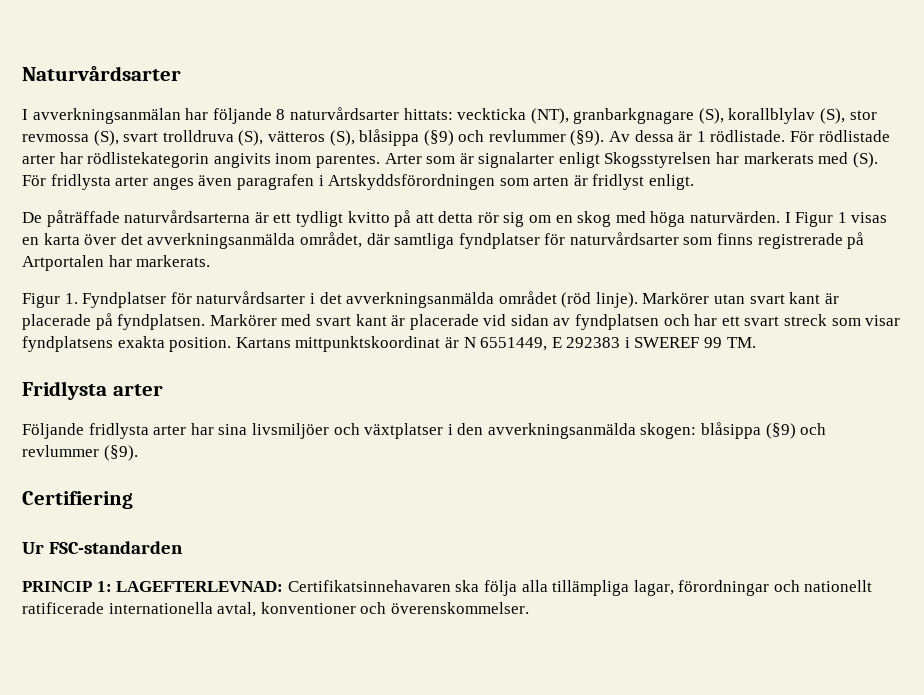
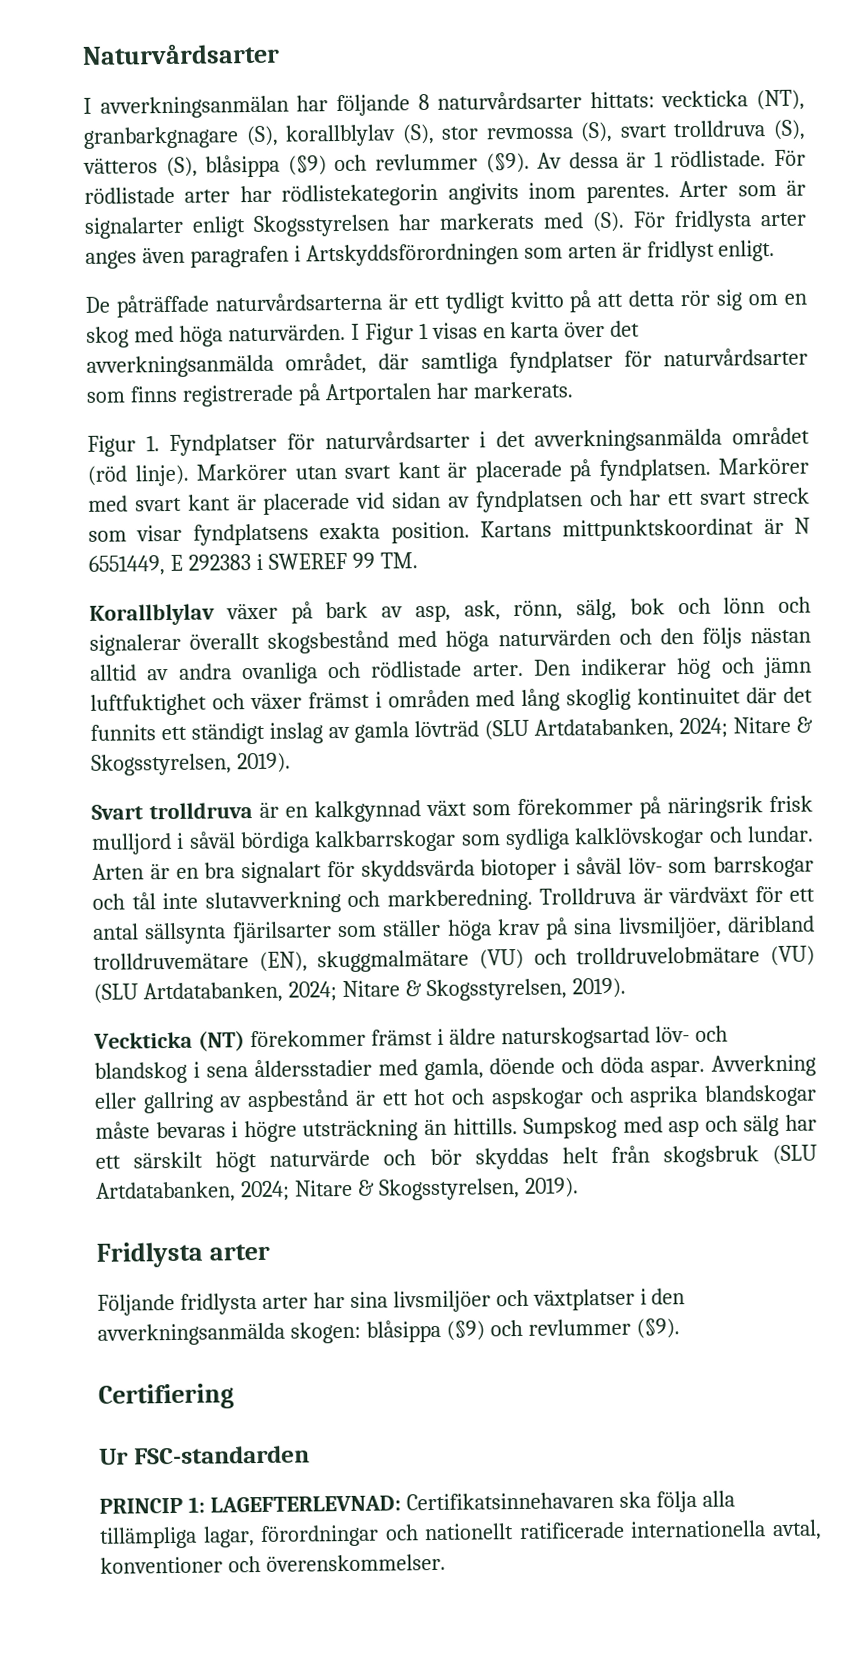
+ Korallblylav växer på bark av asp, ask, rönn, sälg, bok och lönn och signalerar överallt skogsbestånd med höga naturvärden och den följs nästan alltid av andra ovanliga och rödlistade arter. Den indikerar hög och jämn luftfuktighet och växer främst i områden med lång skoglig kontinuitet där det funnits ett ständigt inslag av gamla lövträd (SLU Artdatabanken, 2024; Nitare & Skogsstyrelsen, 2019).
+ Svart trolldruva är en kalkgynnad växt som förekommer på näringsrik frisk mulljord i såväl bördiga kalkbarrskogar som sydliga kalklövskogar och lundar. Arten är en bra signalart för skyddsvärda biotoper i såväl löv- som barrskogar och tål inte slutavverkning och markberedning. Trolldruva är värdväxt för ett antal sällsynta fjärilsarter som ställer höga krav på sina livsmiljöer, däribland trolldruvemätare (EN), skuggmalmätare (VU) och trolldruvelobmätare (VU) (SLU Artdatabanken, 2024; Nitare & Skogsstyrelsen, 2019).
+ Veckticka (NT) förekommer främst i äldre naturskogsartad löv- och blandskog i sena åldersstadier med gamla, döende och döda aspar. Avverkning eller gallring av aspbestånd är ett hot och aspskogar och asprika blandskogar måste bevaras i högre utsträckning än hittills. Sumpskog med asp och sälg har ett särskilt högt naturvärde och bör skyddas helt från skogsbruk (SLU Artdatabanken, 2024; Nitare & Skogsstyrelsen, 2019).

